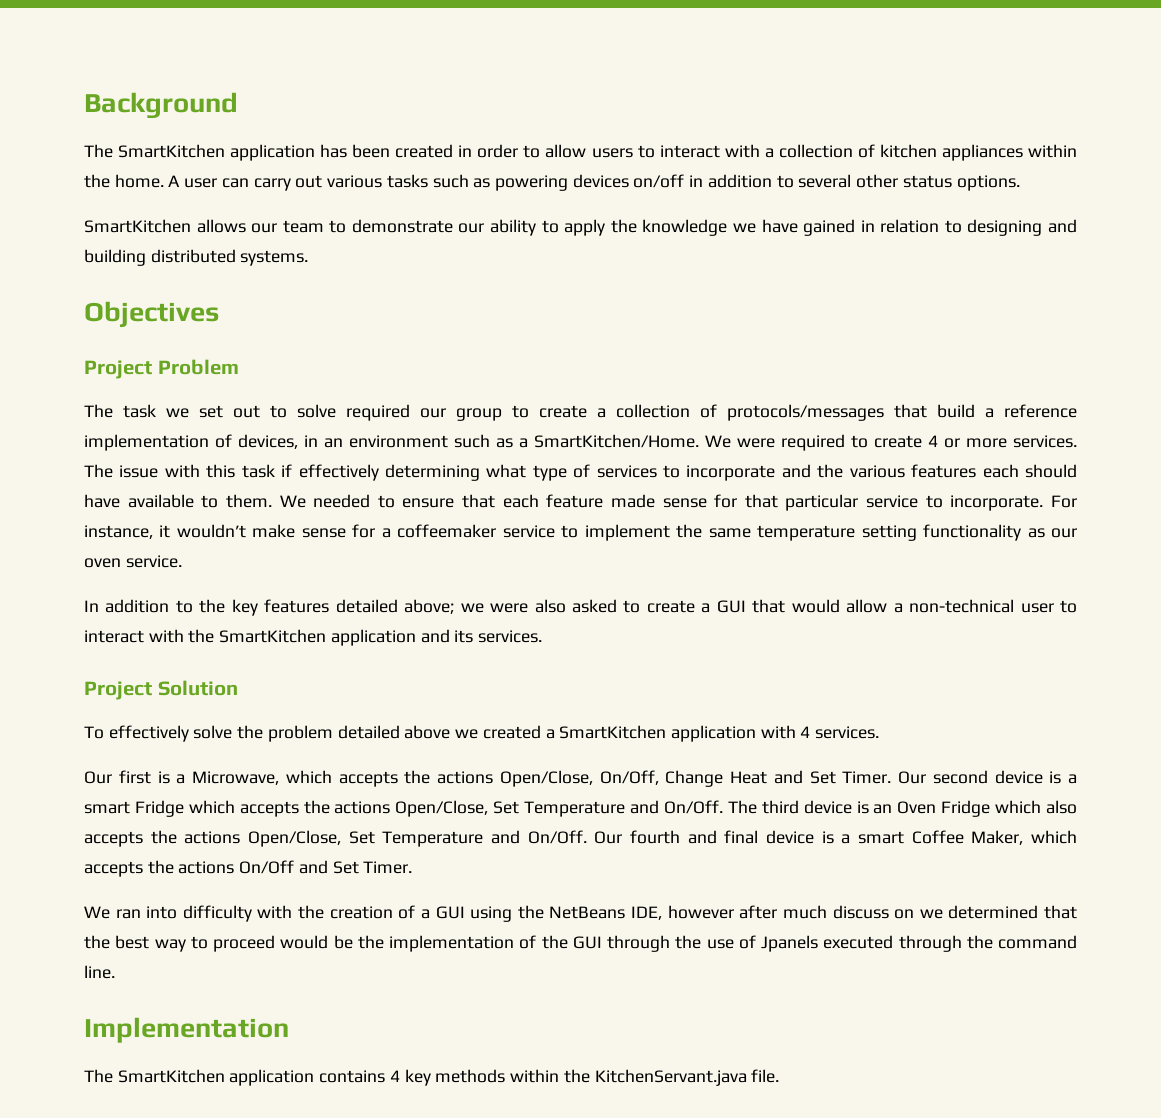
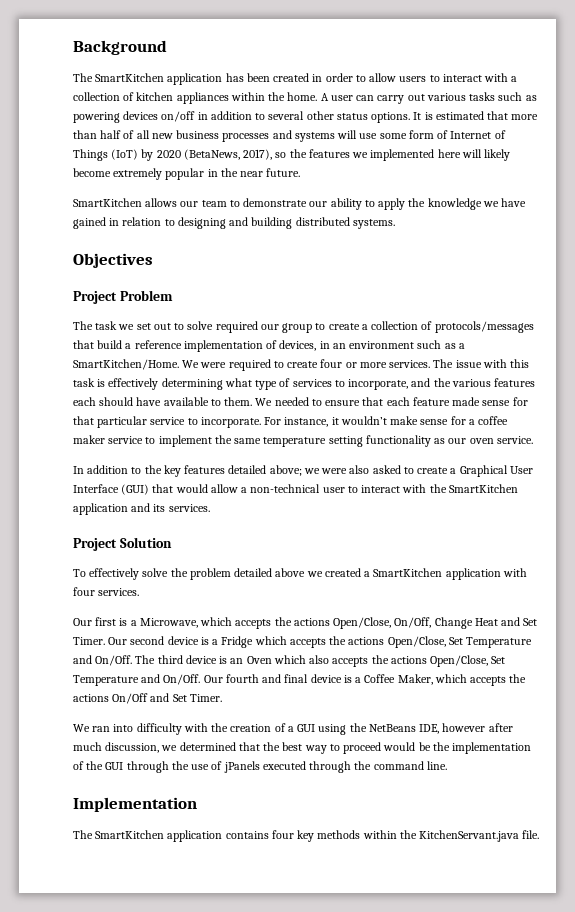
+ It is estimated that more than half of all new business processes and systems will use some form of Internet of Things (IoT) by 2020 (BetaNews, 2017), so the features we implemented here will likely become extremely popular in the near future.
- We were required to create 4 or more services.
+ We were required to create four or more services.
- The issue with this task if effectively determining what type of services to incorporate and the various features each should have available to them.
+ The issue with this task is effectively determining what type of services to incorporate, and the various features each should have available to them.
- For instance, it wouldn’t make sense for a coffeemaker service to implement the same temperature setting functionality as our oven service.
+ For instance, it wouldn’t make sense for a coffee maker service to implement the same temperature setting functionality as our oven service.
- In addition to the key features detailed above; we were also asked to create a GUI that would allow a non-technical user to interact with the SmartKitchen application and its services.
+ In addition to the key features detailed above; we were also asked to create a Graphical User Interface (GUI) that would allow a non-technical user to interact with the SmartKitchen application and its services.
- To effectively solve the problem detailed above we created a SmartKitchen application with 4 services.
+ To effectively solve the problem detailed above we created a SmartKitchen application with four services.
- Our second device is a smart Fridge which accepts the actions Open/Close, Set Temperature and On/Off.
+ Our second device is a Fridge which accepts the actions Open/Close, Set Temperature and On/Off.
- The third device is an Oven Fridge which also accepts the actions Open/Close, Set Temperature and On/Off.
+ The third device is an Oven which also accepts the actions Open/Close, Set Temperature and On/Off.
- Our fourth and final device is a smart Coffee Maker, which accepts the actions On/Off and Set Timer.
+ Our fourth and final device is a Coffee Maker, which accepts the actions On/Off and Set Timer.
- We ran into difficulty with the creation of a GUI using the NetBeans IDE, however after much discuss on we determined that the best way to proceed would be the implementation of the GUI through the use of Jpanels executed through the command line.
+ We ran into difficulty with the creation of a GUI using the NetBeans IDE, however after much discussion, we determined that the best way to proceed would be the implementation of the GUI through the use of jPanels executed through the command line.
- The SmartKitchen application contains 4 key methods within the KitchenServant.java file.
+ The SmartKitchen application contains four key methods within the KitchenServant.java file.

